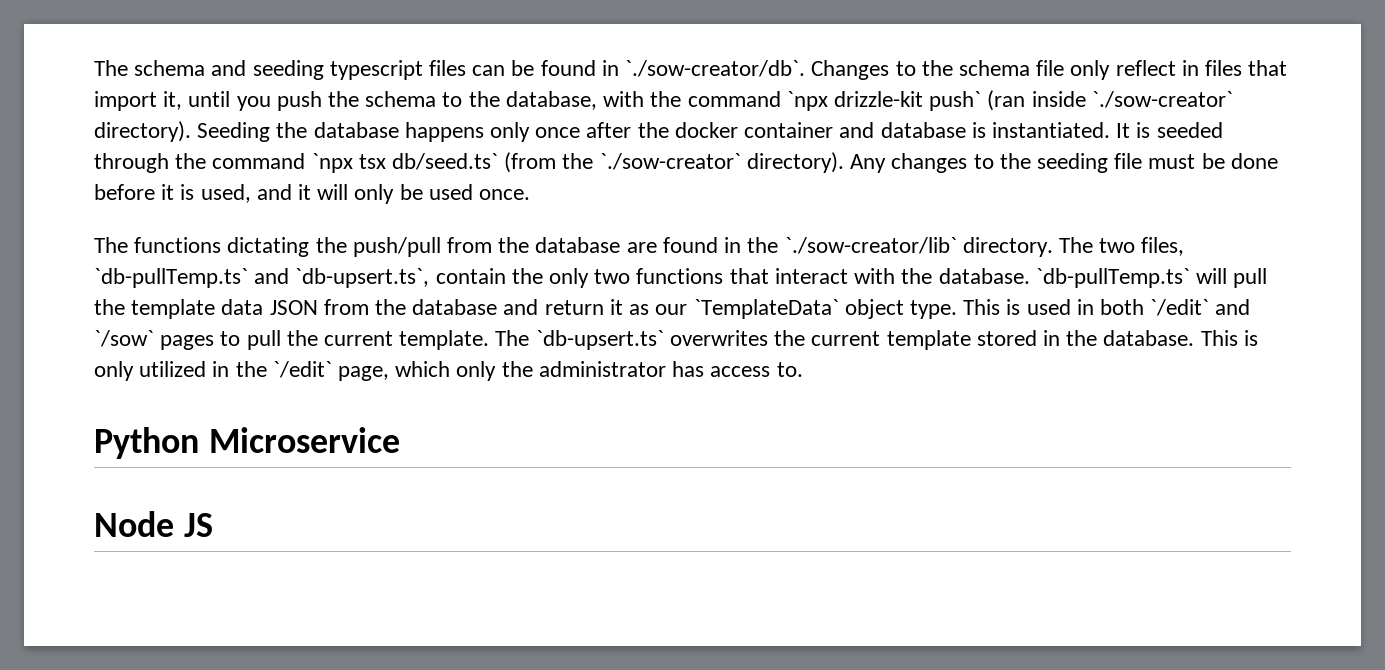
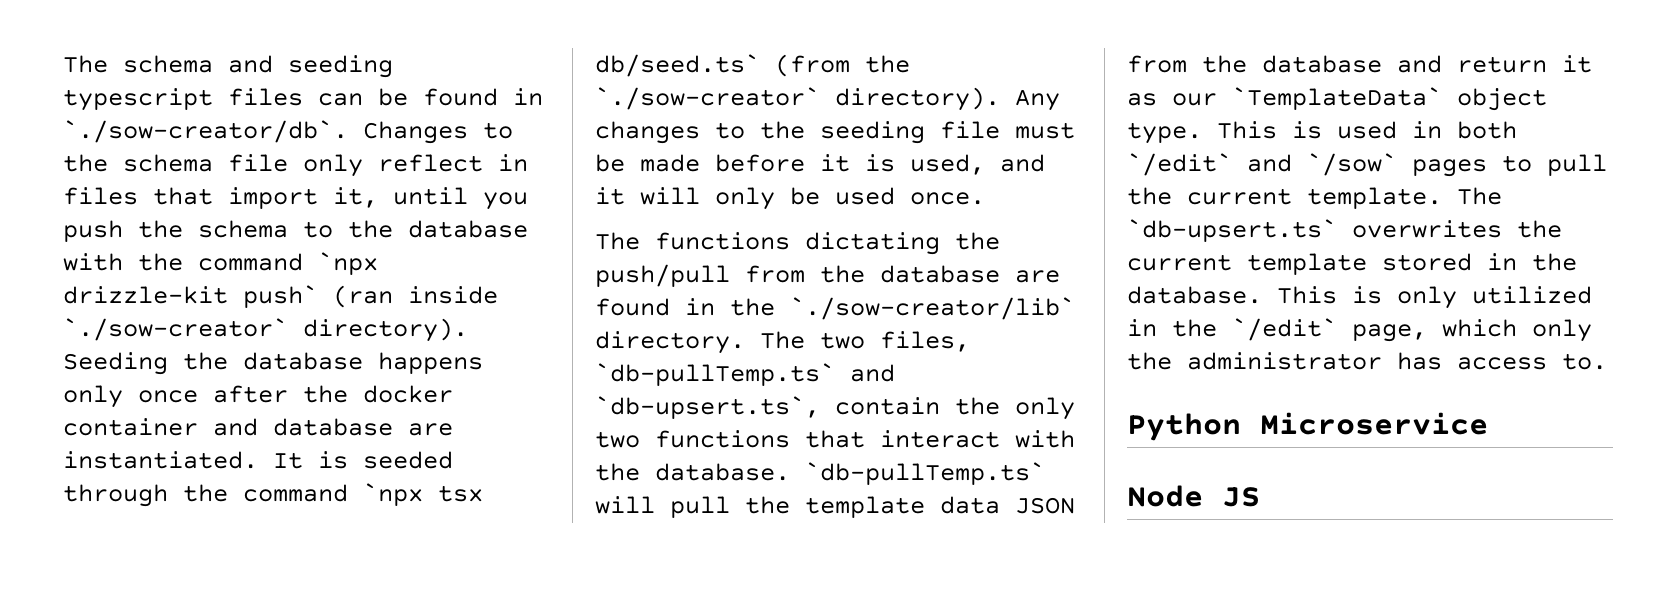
- The schema and seeding typescript files can be found in `./sow-creator/db`. Changes to the schema file only reflect in files that import it, until you push the schema to the database, with the command `npx drizzle-kit push` (ran inside `./sow-creator` directory).
+ The schema and seeding typescript files can be found in `./sow-creator/db`. Changes to the schema file only reflect in files that import it, until you push the schema to the database with the command `npx drizzle-kit push` (ran inside `./sow-creator` directory).
- Seeding the database happens only once after the docker container and database is instantiated.
+ Seeding the database happens only once after the docker container and database are instantiated.
- Any changes to the seeding file must be done before it is used, and it will only be used once.
+ Any changes to the seeding file must be made before it is used, and it will only be used once.

